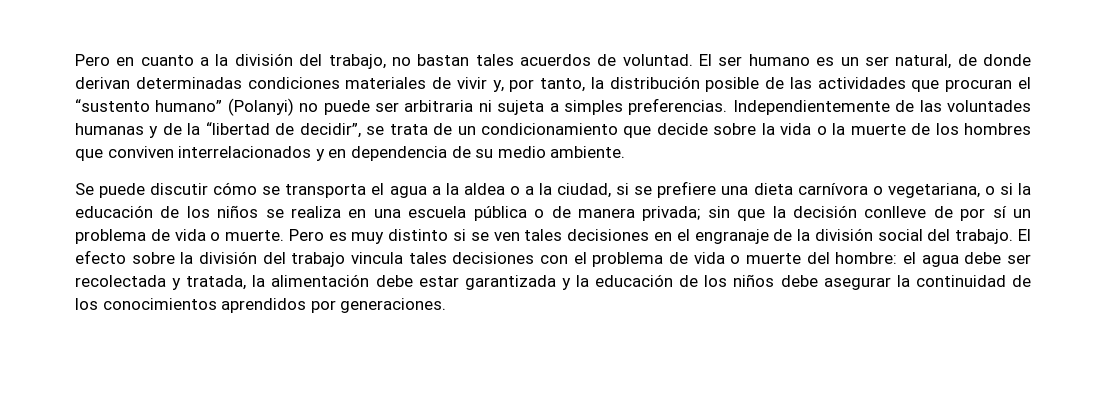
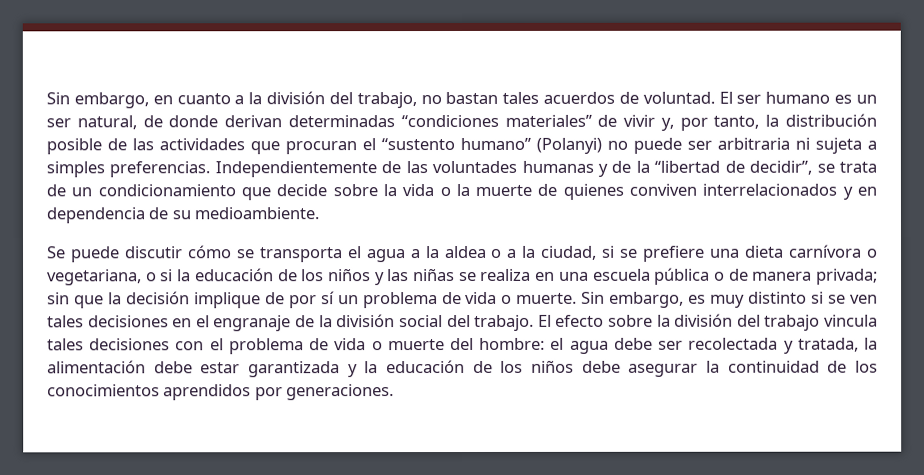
- Pero en cuanto a la división del trabajo, no bastan tales acuerdos de voluntad.
+ Sin embargo, en cuanto a la división del trabajo, no bastan tales acuerdos de voluntad.
- El ser humano es un ser natural, de donde derivan determinadas condiciones materiales de vivir y, por tanto, la distribución posible de las actividades que procuran el “sustento humano” (Polanyi) no puede ser arbitraria ni sujeta a simples preferencias.
+ El ser humano es un ser natural, de donde derivan determinadas “condiciones materiales” de vivir y, por tanto, la distribución posible de las actividades que procuran el “sustento humano” (Polanyi) no puede ser arbitraria ni sujeta a simples preferencias.
- Independientemente de las voluntades humanas y de la “libertad de decidir”, se trata de un condicionamiento que decide sobre la vida o la muerte de los hombres que conviven interrelacionados y en dependencia de su medio ambiente.
+ Independientemente de las voluntades humanas y de la “libertad de decidir”, se trata de un condicionamiento que decide sobre la vida o la muerte de quienes conviven interrelacionados y en dependencia de su medioambiente.
- Se puede discutir cómo se transporta el agua a la aldea o a la ciudad, si se prefiere una dieta carnívora o vegetariana, o si la educación de los niños se realiza en una escuela pública o de manera privada; sin que la decisión conlleve de por sí un problema de vida o muerte.
+ Se puede discutir cómo se transporta el agua a la aldea o a la ciudad, si se prefiere una dieta carnívora o vegetariana, o si la educación de los niños y las niñas se realiza en una escuela pública o de manera privada; sin que la decisión implique de por sí un problema de vida o muerte.
- Pero es muy distinto si se ven tales decisiones en el engranaje de la división social del trabajo.
+ Sin embargo, es muy distinto si se ven tales decisiones en el engranaje de la división social del trabajo.

